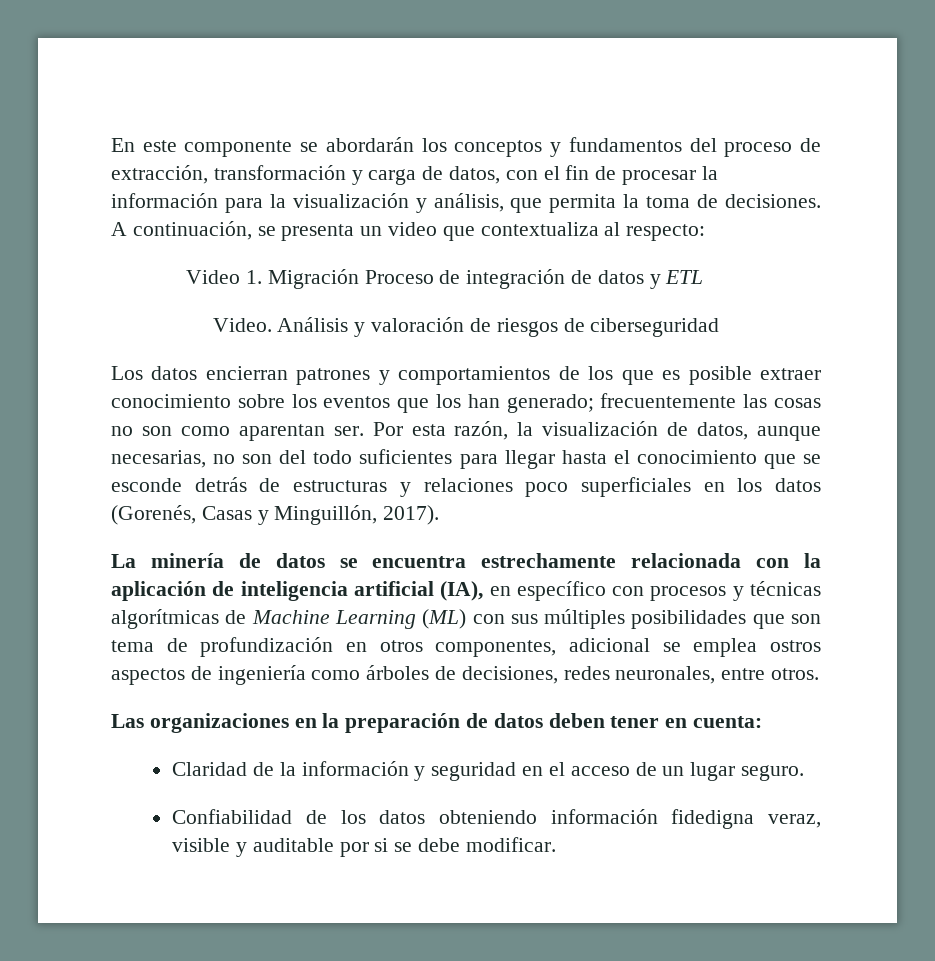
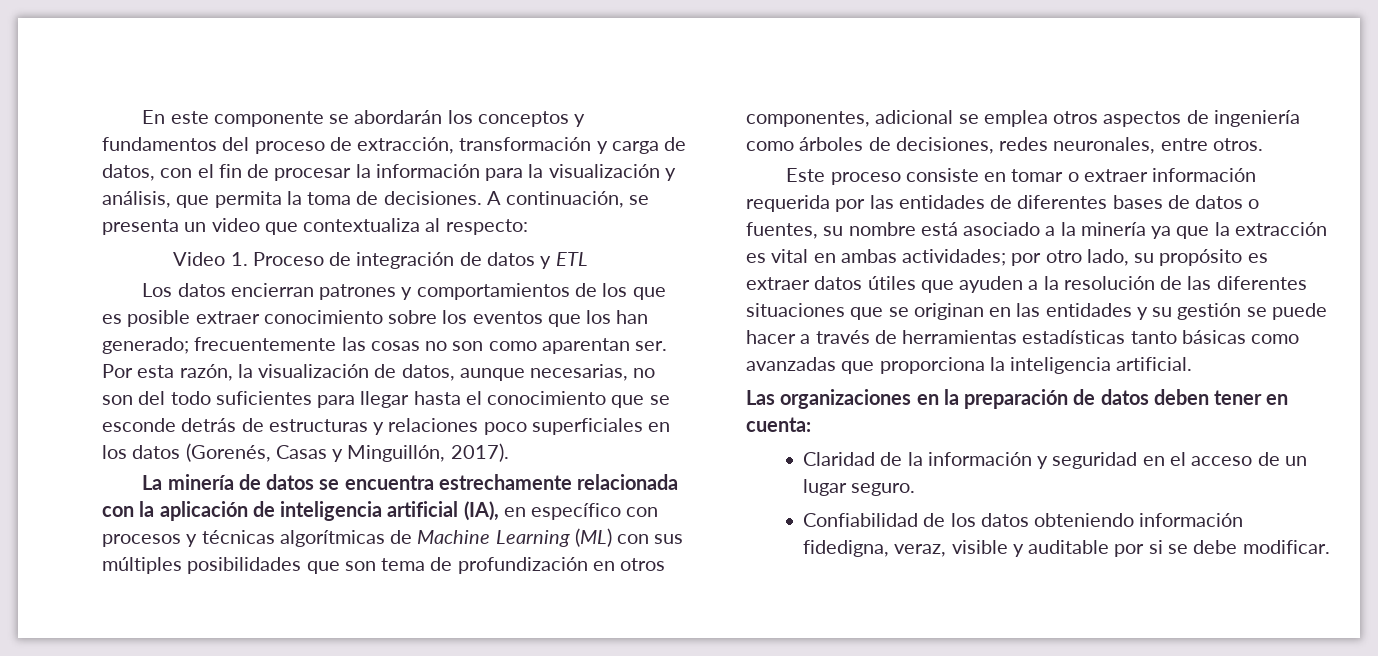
- Video 1. Migración Proceso de integración de datos y ETL
+ Video 1. Proceso de integración de datos y ETL
- Video. Análisis y valoración de riesgos de ciberseguridad
- La minería de datos se encuentra estrechamente relacionada con la aplicación de inteligencia artificial (IA), en específico con procesos y técnicas algorítmicas de Machine Learning (ML) con sus múltiples posibilidades que son tema de profundización en otros componentes, adicional se emplea ostros aspectos de ingeniería como árboles de decisiones, redes neuronales, entre otros.
+ La minería de datos se encuentra estrechamente relacionada con la aplicación de inteligencia artificial (IA), en específico con procesos y técnicas algorítmicas de Machine Learning (ML) con sus múltiples posibilidades que son tema de profundización en otros componentes, adicional se emplea otros aspectos de ingeniería como árboles de decisiones, redes neuronales, entre otros.
+ Este proceso consiste en tomar o extraer información requerida por las entidades de diferentes bases de datos o fuentes, su nombre está asociado a la minería ya que la extracción es vital en ambas actividades; por otro lado, su propósito es extraer datos útiles que ayuden a la resolución de las diferentes situaciones que se originan en las entidades y su gestión se puede hacer a través de herramientas estadísticas tanto básicas como avanzadas que proporciona la inteligencia artificial.
- Confiabilidad de los datos obteniendo información fidedigna veraz, visible y auditable por si se debe modificar.
+ Confiabilidad de los datos obteniendo información fidedigna, veraz, visible y auditable por si se debe modificar.

